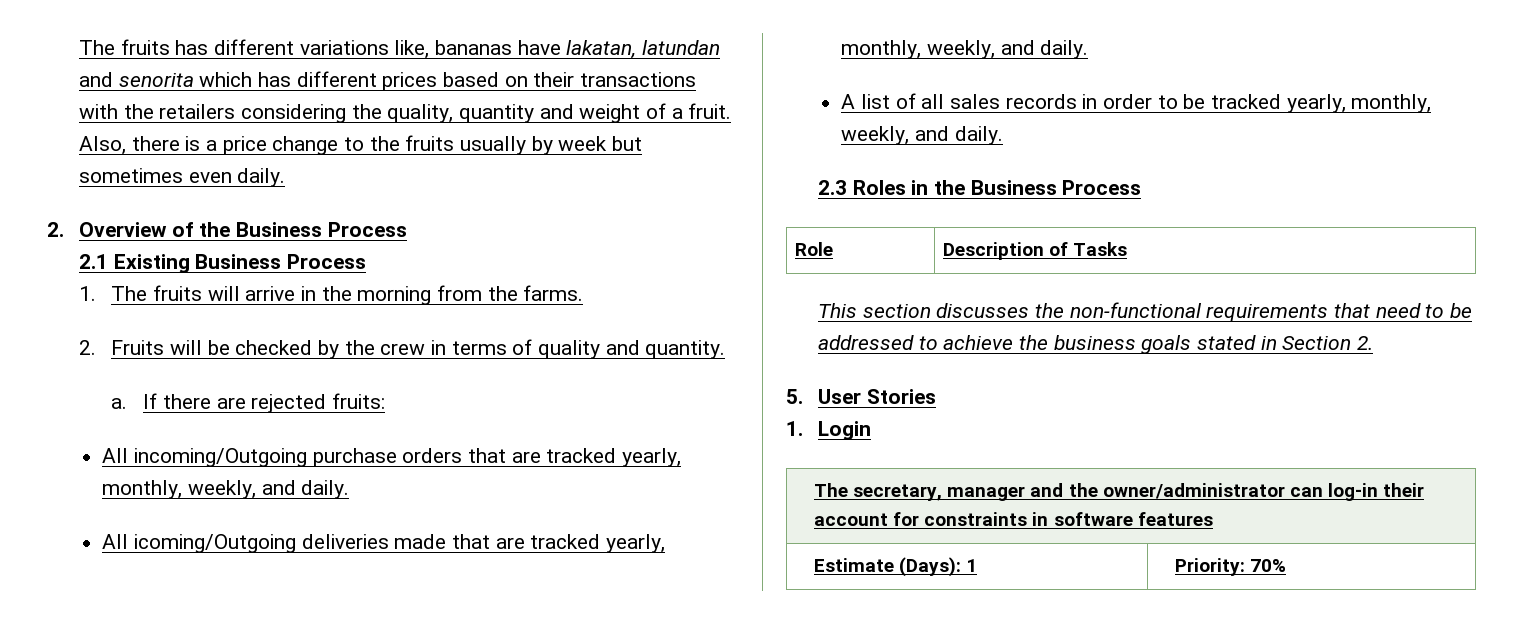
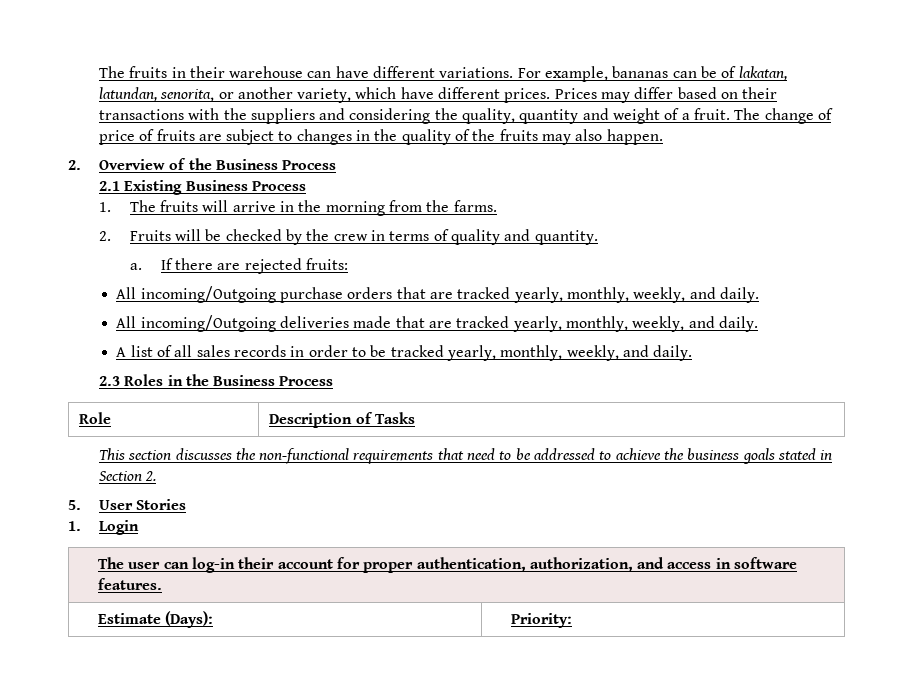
- The fruits has different variations like, bananas have lakatan, latundan and senorita which has different prices based on their transactions with the retailers considering the quality, quantity and weight of a fruit.
+ The fruits in their warehouse can have different variations. For example, bananas can be of lakatan, latundan, senorita, or another variety, which have different prices. Prices may differ based on their transactions with the suppliers and considering the quality, quantity and weight of a fruit.
- Also, there is a price change to the fruits usually by week but sometimes even daily.
+ The change of price of fruits are subject to changes in the quality of the fruits may also happen.
- All icoming/Outgoing deliveries made that are tracked yearly, monthly, weekly, and daily.
+ All incoming/Outgoing deliveries made that are tracked yearly, monthly, weekly, and daily.
- The secretary, manager and the owner/administrator can log-in their account for constraints in software features
+ The user can log-in their account for proper authentication, authorization, and access in software features.
- Estimate (Days): 1 | Priority: 70%
+ Estimate (Days): | Priority:

